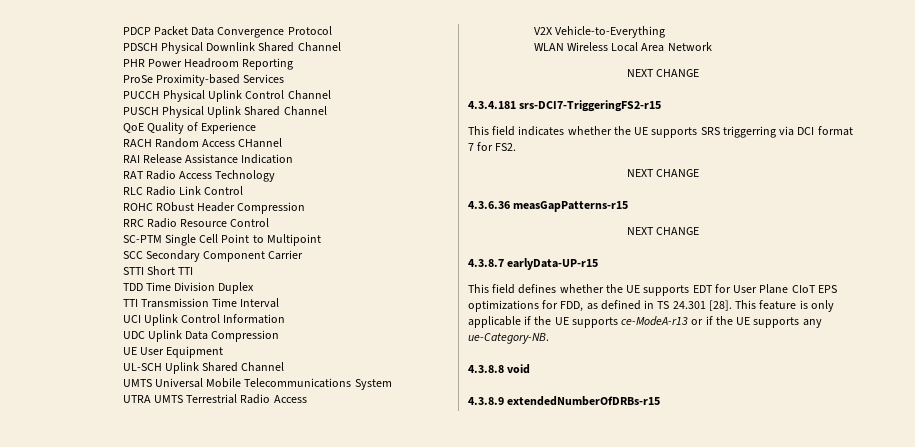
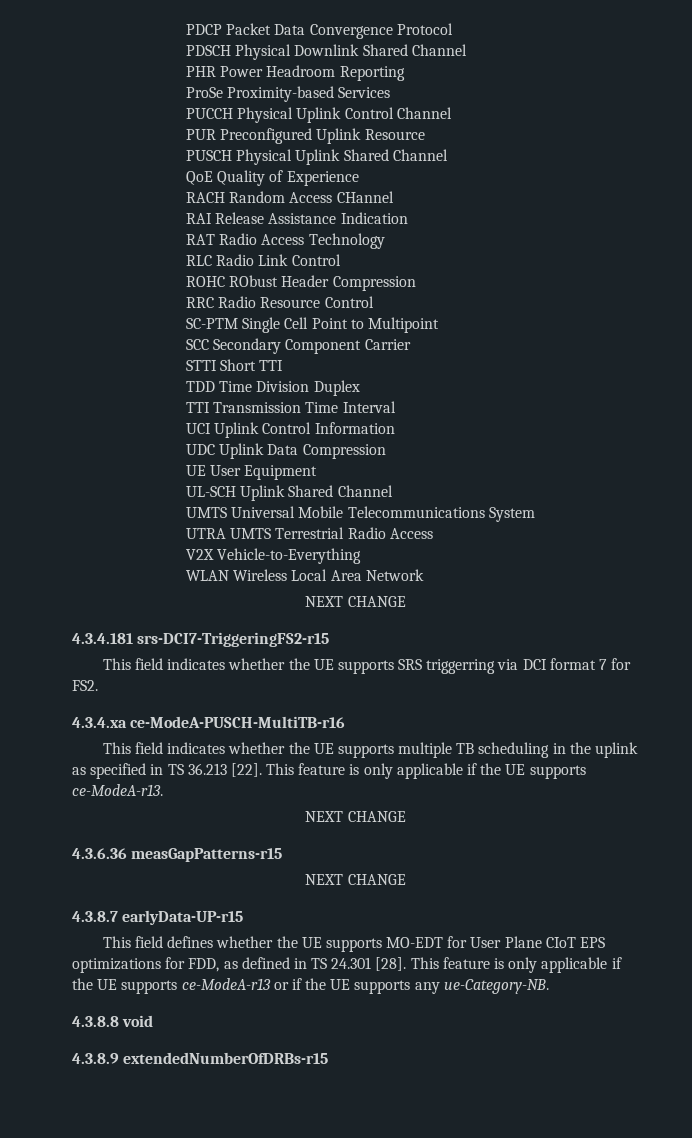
+ PUR Preconfigured Uplink Resource
+ 4.3.4.xa ce-ModeA-PUSCH-MultiTB-r16
+ This field indicates whether the UE supports multiple TB scheduling in the uplink as specified in TS 36.213 [22]. This feature is only applicable if the UE supports ce-ModeA-r13.
- This field defines whether the UE supports EDT for User Plane CIoT EPS optimizations for FDD, as defined in TS 24.301 [28].
+ This field defines whether the UE supports MO-EDT for User Plane CIoT EPS optimizations for FDD, as defined in TS 24.301 [28].

